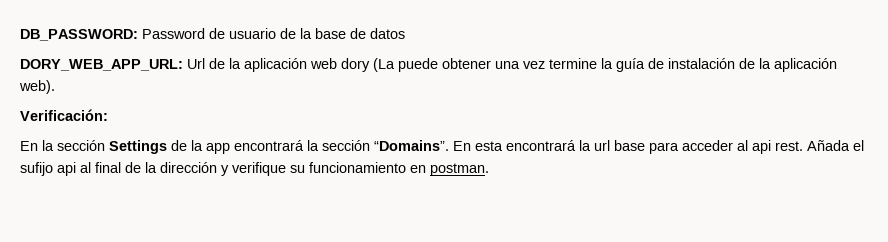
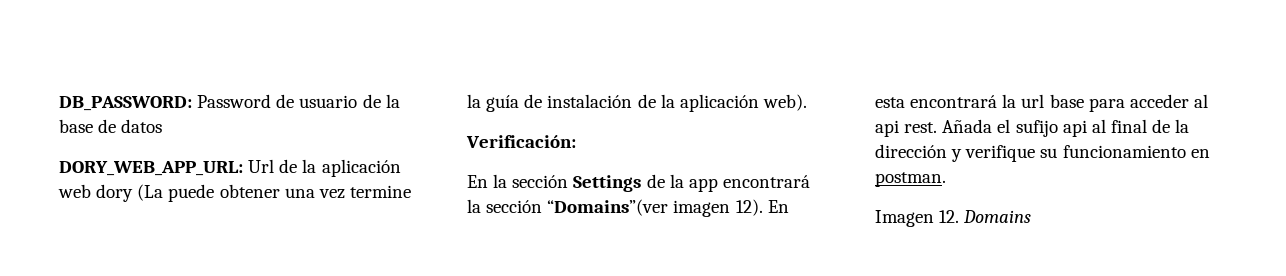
- En la sección Settings de la app encontrará la sección “Domains”.
+ En la sección Settings de la app encontrará la sección “Domains”(ver imagen 12).
+ Imagen 12. Domains

